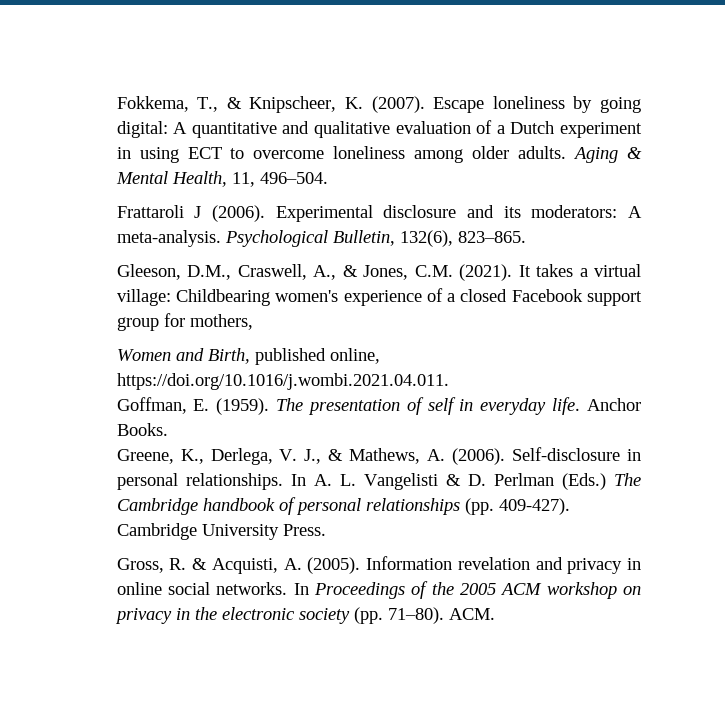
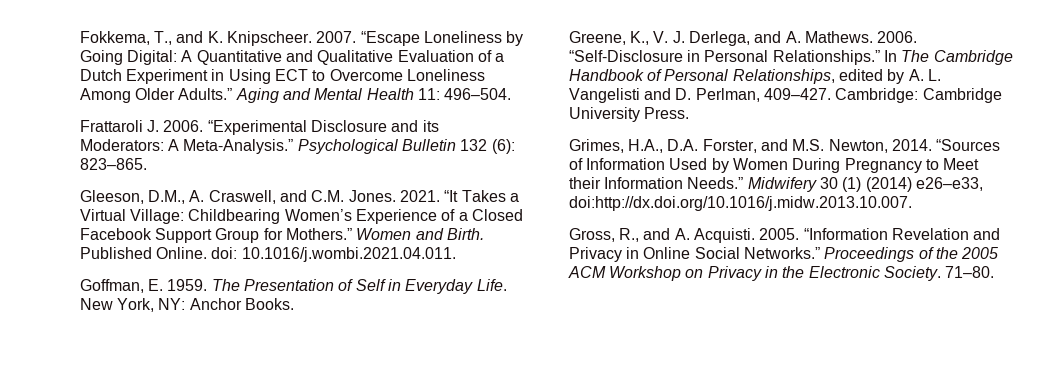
- Fokkema, T., & Knipscheer, K. (2007). Escape loneliness by going digital: A quantitative and qualitative evaluation of a Dutch experiment in using ECT to overcome loneliness among older adults. Aging & Mental Health, 11, 496–504.
- Frattaroli J (2006). Experimental disclosure and its moderators: A meta-analysis. Psychological Bulletin, 132(6), 823–865.
- Gleeson, D.M., Craswell, A., & Jones, C.M. (2021). It takes a virtual village: Childbearing women's experience of a closed Facebook support group for mothers,
- Women and Birth, published online, https://doi.org/10.1016/j.wombi.2021.04.011.
- Goffman, E. (1959). The presentation of self in everyday life. Anchor Books.
- Greene, K., Derlega, V. J., & Mathews, A. (2006). Self-disclosure in personal relationships. In A. L. Vangelisti & D. Perlman (Eds.) The Cambridge handbook of personal relationships (pp. 409-427). Cambridge University Press.
- Gross, R. & Acquisti, A. (2005). Information revelation and privacy in online social networks. In Proceedings of the 2005 ACM workshop on privacy in the electronic society (pp. 71–80). ACM.
+ Fokkema, T., and K. Knipscheer. 2007. “Escape Loneliness by Going Digital: A Quantitative and Qualitative Evaluation of a Dutch Experiment in Using ECT to Overcome Loneliness Among Older Adults.” Aging and Mental Health 11: 496–504.
+ Frattaroli J. 2006. “Experimental Disclosure and its Moderators: A Meta-Analysis.” Psychological Bulletin 132 (6): 823–865.
+ Gleeson, D.M., A. Craswell, and C.M. Jones. 2021. “It Takes a Virtual Village: Childbearing Women’s Experience of a Closed Facebook Support Group for Mothers.” Women and Birth. Published Online. doi: 10.1016/j.wombi.2021.04.011.
+ Goffman, E. 1959. The Presentation of Self in Everyday Life. New York, NY: Anchor Books.
+ Greene, K., V. J. Derlega, and A. Mathews. 2006. “Self-Disclosure in Personal Relationships.” In The Cambridge Handbook of Personal Relationships, edited by A. L. Vangelisti and D. Perlman, 409–427. Cambridge: Cambridge University Press.
+ Grimes, H.A., D.A. Forster, and M.S. Newton, 2014. “Sources of Information Used by Women During Pregnancy to Meet their Information Needs.” Midwifery 30 (1) (2014) e26–e33, doi:http://dx.doi.org/10.1016/j.midw.2013.10.007.
+ Gross, R., and A. Acquisti. 2005. “Information Revelation and Privacy in Online Social Networks.” Proceedings of the 2005 ACM Workshop on Privacy in the Electronic Society. 71–80.

